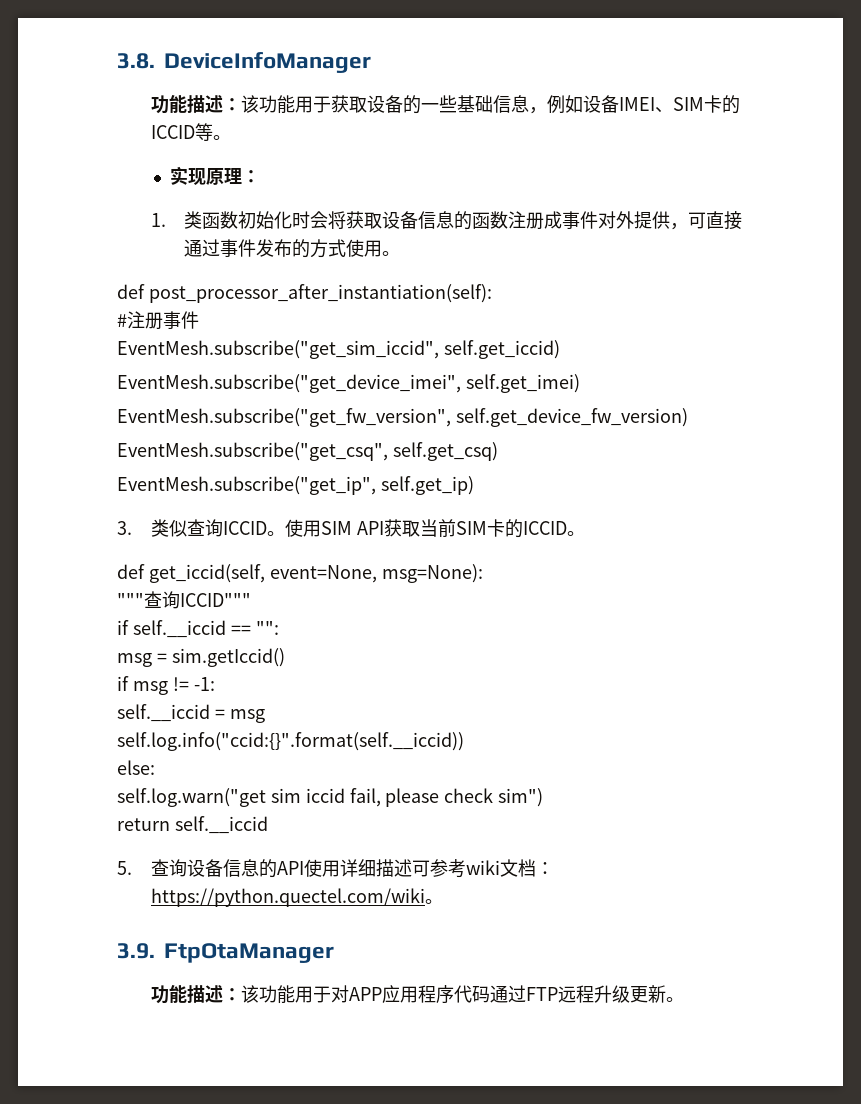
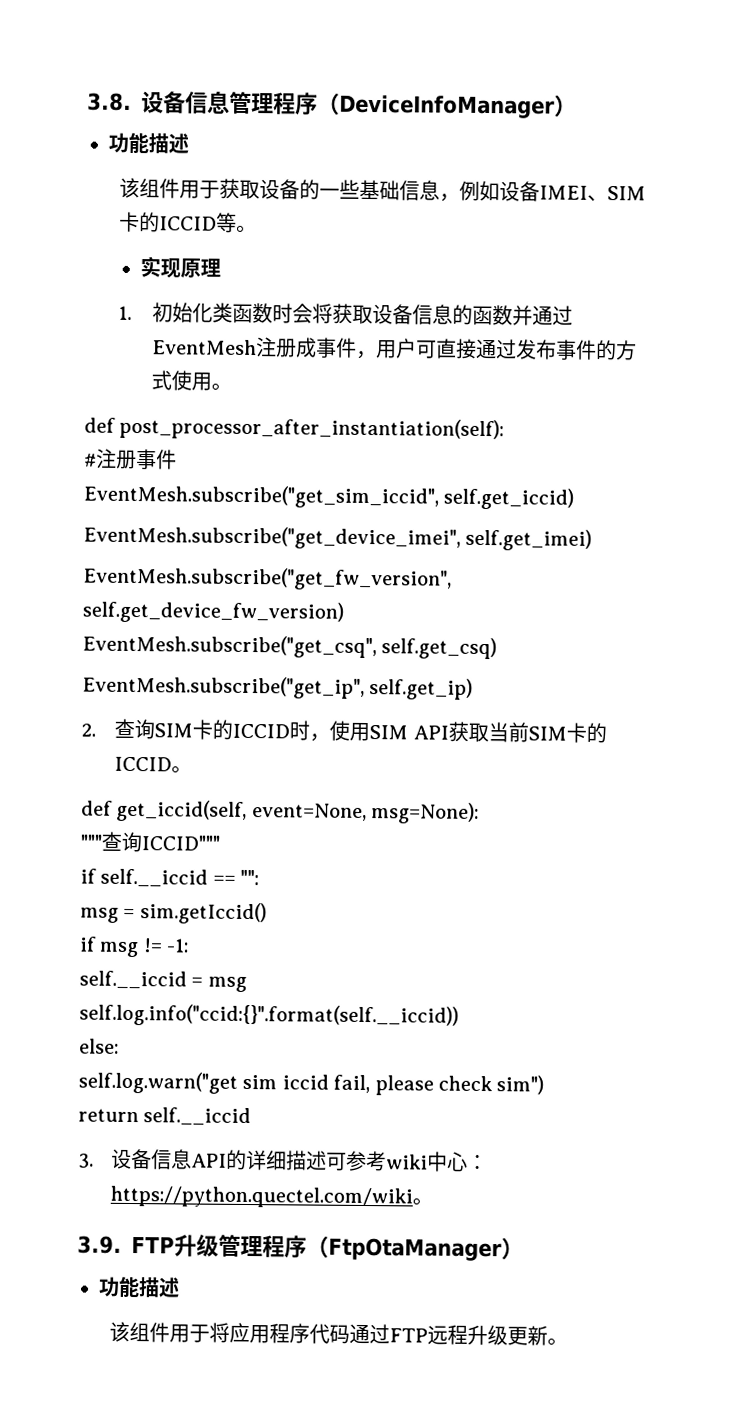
- 3.8. DeviceInfoManager
- 功能描述：该功能用于获取设备的一些基础信息，例如设备IMEI、SIM卡的ICCID等。
+ 3.8.设备信息管理程序（DeviceInfoManager）
+ 功能描述
+ 该组件用于获取设备的一些基础信息，例如设备IMEI、SIM卡的ICCID等。
- 实现原理：
+ 实现原理
- 1.类函数初始化时会将获取设备信息的函数注册成事件对外提供，可直接通过事件发布的方式使用。
+ 1.初始化类函数时会将获取设备信息的函数并通过EventMesh注册成事件，用户可直接通过发布事件的方式使用。
- 3.类似查询ICCID。使用SIM API获取当前SIM卡的ICCID。
+ 2.查询SIM卡的ICCID时，使用SIM API获取当前SIM卡的ICCID。
- 5.查询设备信息的API使用详细描述可参考wiki文档：https://python.quectel.com/wiki。
+ 3.设备信息API的详细描述可参考wiki中心：https://python.quectel.com/wiki。
- 3.9. FtpOtaManager
- 功能描述：该功能用于对APP应用程序代码通过FTP远程升级更新。
+ 3.9. FTP升级管理程序（FtpOtaManager）
+ 功能描述
+ 该组件用于将应用程序代码通过FTP远程升级更新。

